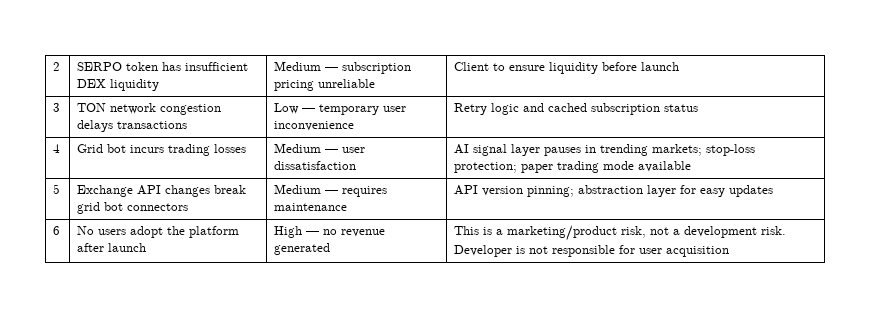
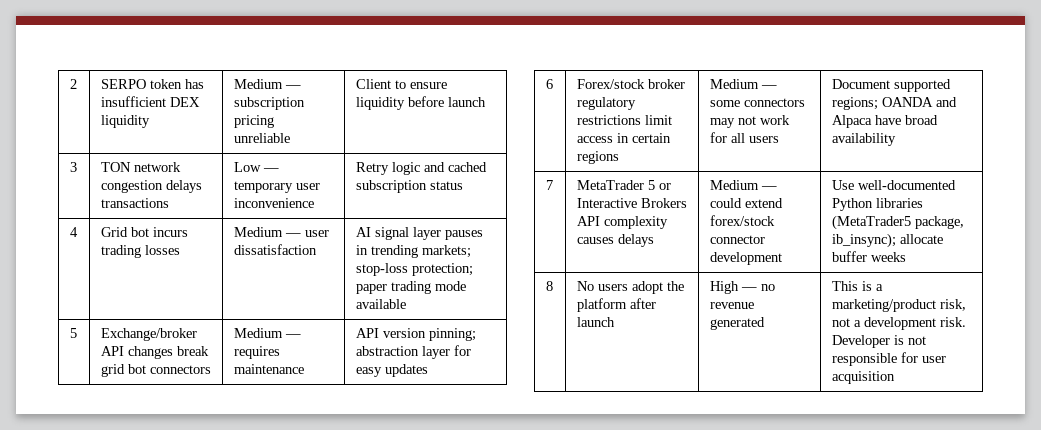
- 5 | Exchange API changes break grid bot connectors | Medium — requires maintenance | API version pinning; abstraction layer for easy updates
+ 5 | Exchange/broker API changes break grid bot connectors | Medium — requires maintenance | API version pinning; abstraction layer for easy updates
- 6 | No users adopt the platform after launch | High — no revenue generated | This is a marketing/product risk, not a development risk. Developer is not responsible for user acquisition
+ 6 | Forex/stock broker regulatory restrictions limit access in certain regions | Medium — some connectors may not work for all users | Document supported regions; OANDA and Alpaca have broad availability
+ 7 | MetaTrader 5 or Interactive Brokers API complexity causes delays | Medium — could extend forex/stock connector development | Use well-documented Python libraries (MetaTrader5 package, ib_insync); allocate buffer weeks
+ 8 | No users adopt the platform after launch | High — no revenue generated | This is a marketing/product risk, not a development risk. Developer is not responsible for user acquisition

